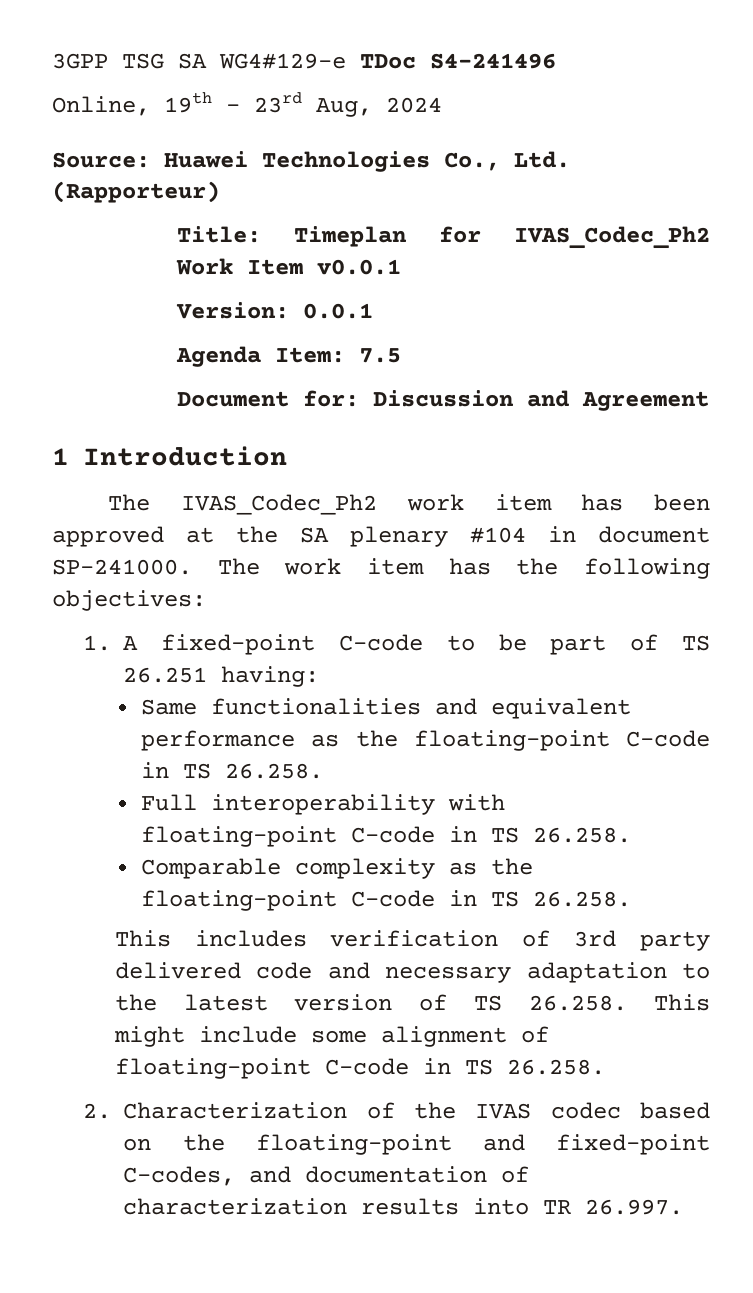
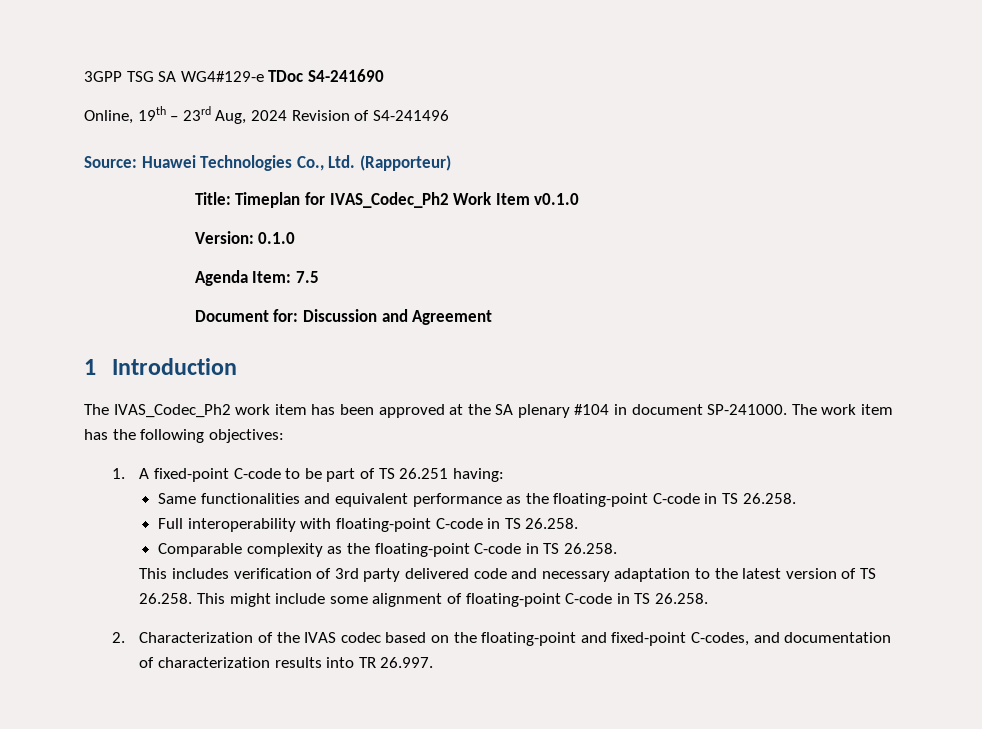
- 3GPP TSG SA WG4#129-e TDoc S4-241496
+ 3GPP TSG SA WG4#129-e TDoc S4-241690
- Online, 19th – 23rd Aug, 2024
+ Online, 19th – 23rd Aug, 2024 Revision of S4-241496
- Title: Timeplan for IVAS_Codec_Ph2 Work Item v0.0.1
+ Title: Timeplan for IVAS_Codec_Ph2 Work Item v0.1.0
- Version: 0.0.1
+ Version: 0.1.0

